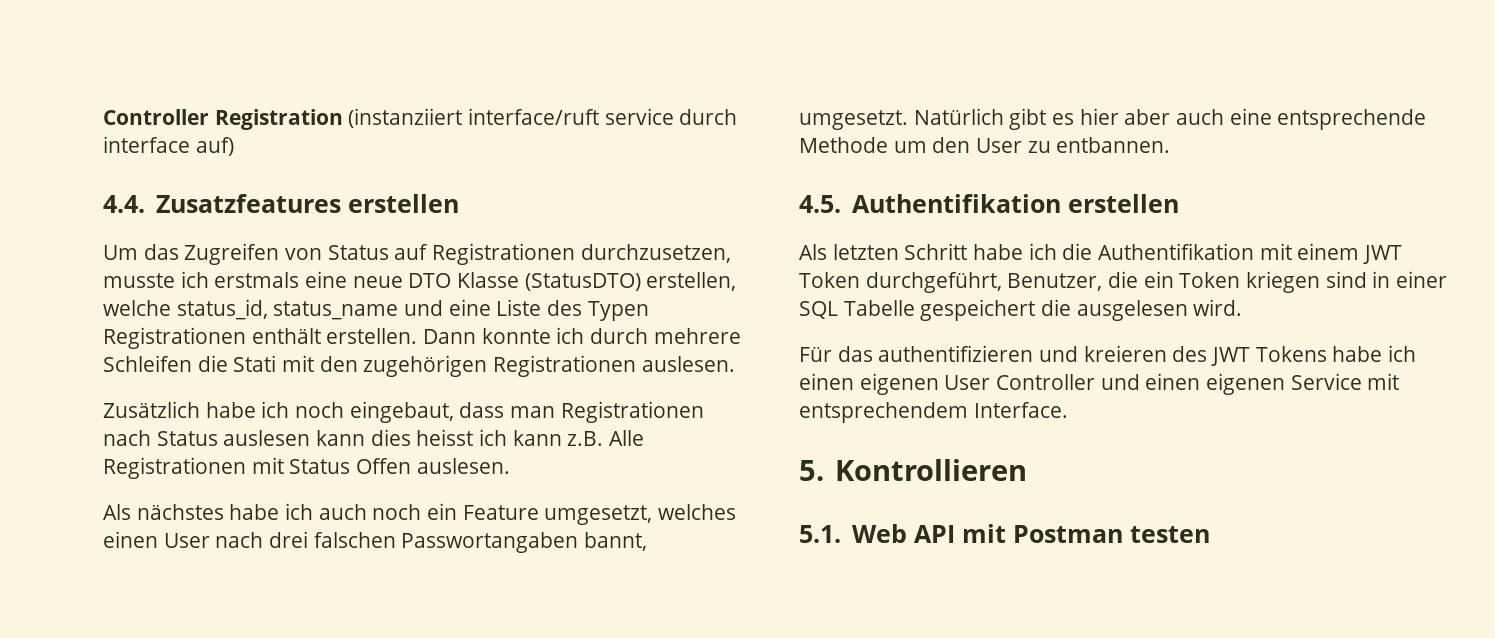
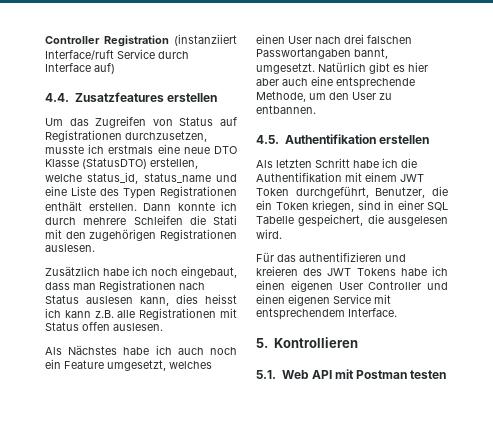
- Controller Registration (instanziiert interface/ruft service durch interface auf)
+ Controller Registration (instanziiert Interface/ruft Service durch Interface auf)
- Zusätzlich habe ich noch eingebaut, dass man Registrationen nach Status auslesen kann dies heisst ich kann z.B. Alle Registrationen mit Status Offen auslesen.
+ Zusätzlich habe ich noch eingebaut, dass man Registrationen nach Status auslesen kann, dies heisst ich kann z.B. alle Registrationen mit Status offen auslesen.
- Als nächstes habe ich auch noch ein Feature umgesetzt, welches einen User nach drei falschen Passwortangaben bannt, umgesetzt.
+ Als Nächstes habe ich auch noch ein Feature umgesetzt, welches einen User nach drei falschen Passwortangaben bannt, umgesetzt.
- Natürlich gibt es hier aber auch eine entsprechende Methode um den User zu entbannen.
+ Natürlich gibt es hier aber auch eine entsprechende Methode, um den User zu entbannen.
- Als letzten Schritt habe ich die Authentifikation mit einem JWT Token durchgeführt, Benutzer, die ein Token kriegen sind in einer SQL Tabelle gespeichert die ausgelesen wird.
+ Als letzten Schritt habe ich die Authentifikation mit einem JWT Token durchgeführt, Benutzer, die ein Token kriegen, sind in einer SQL Tabelle gespeichert, die ausgelesen wird.

